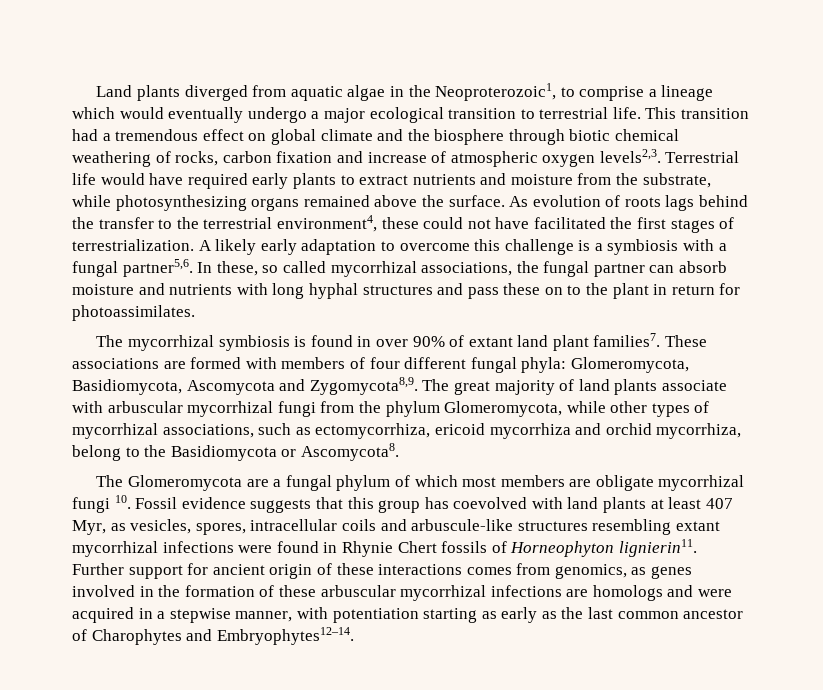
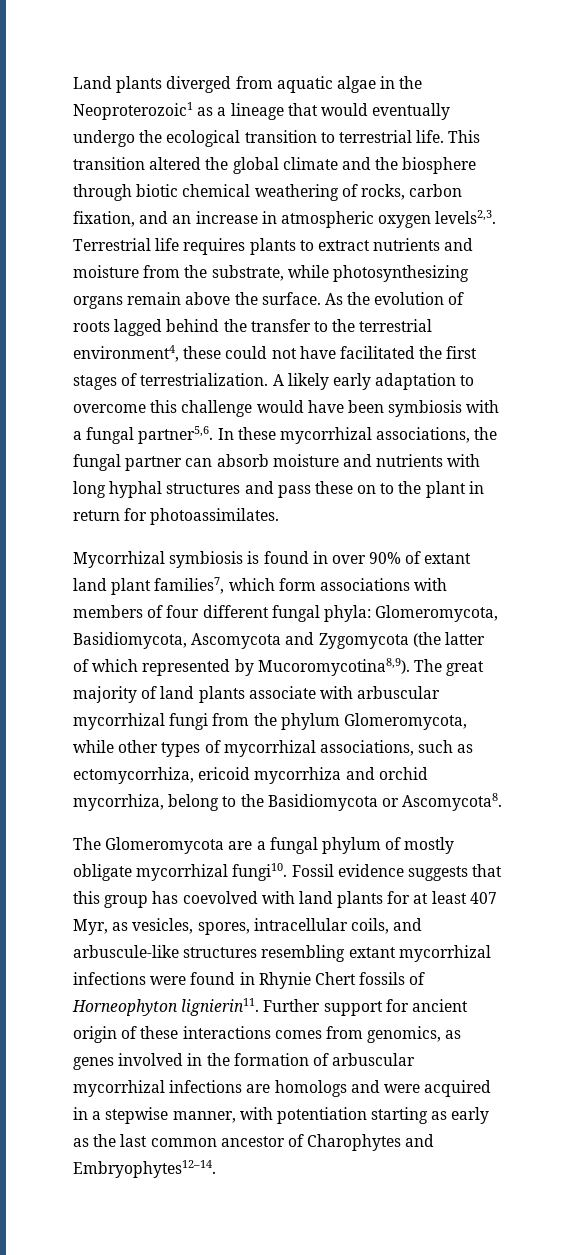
- Land plants diverged from aquatic algae in the Neoproterozoic1, to comprise a lineage which would eventually undergo a major ecological transition to terrestrial life.
+ Land plants diverged from aquatic algae in the Neoproterozoic1 as a lineage that would eventually undergo the ecological transition to terrestrial life.
- This transition had a tremendous effect on global climate and the biosphere through biotic chemical weathering of rocks, carbon fixation and increase of atmospheric oxygen levels2,3.
+ This transition altered the global climate and the biosphere through biotic chemical weathering of rocks, carbon fixation, and an increase in atmospheric oxygen levels2,3.
- Terrestrial life would have required early plants to extract nutrients and moisture from the substrate, while photosynthesizing organs remained above the surface.
+ Terrestrial life requires plants to extract nutrients and moisture from the substrate, while photosynthesizing organs remain above the surface.
- As evolution of roots lags behind the transfer to the terrestrial environment4, these could not have facilitated the first stages of terrestrialization.
+ As the evolution of roots lagged behind the transfer to the terrestrial environment4, these could not have facilitated the first stages of terrestrialization.
- A likely early adaptation to overcome this challenge is a symbiosis with a fungal partner5,6.
+ A likely early adaptation to overcome this challenge would have been symbiosis with a fungal partner5,6.
- In these, so called mycorrhizal associations, the fungal partner can absorb moisture and nutrients with long hyphal structures and pass these on to the plant in return for photoassimilates.
+ In these mycorrhizal associations, the fungal partner can absorb moisture and nutrients with long hyphal structures and pass these on to the plant in return for photoassimilates.
- The mycorrhizal symbiosis is found in over 90% of extant land plant families7. These associations are formed with members of four different fungal phyla: Glomeromycota, Basidiomycota, Ascomycota and Zygomycota8,9.
+ Mycorrhizal symbiosis is found in over 90% of extant land plant families7, which form associations with members of four different fungal phyla: Glomeromycota, Basidiomycota, Ascomycota and Zygomycota (the latter of which represented by Mucoromycotina8,9).
- The Glomeromycota are a fungal phylum of which most members are obligate mycorrhizal fungi 10. Fossil evidence suggests that this group has coevolved with land plants at least 407 Myr, as vesicles, spores, intracellular coils and arbuscule-like structures resembling extant mycorrhizal infections were found in Rhynie Chert fossils of Horneophyton lignierin11.
+ The Glomeromycota are a fungal phylum of mostly obligate mycorrhizal fungi10. Fossil evidence suggests that this group has coevolved with land plants for at least 407 Myr, as vesicles, spores, intracellular coils, and arbuscule-like structures resembling extant mycorrhizal infections were found in Rhynie Chert fossils of Horneophyton lignierin11.
- Further support for ancient origin of these interactions comes from genomics, as genes involved in the formation of these arbuscular mycorrhizal infections are homologs and were acquired in a stepwise manner, with potentiation starting as early as the last common ancestor of Charophytes and Embryophytes12–14.
+ Further support for ancient origin of these interactions comes from genomics, as genes involved in the formation of arbuscular mycorrhizal infections are homologs and were acquired in a stepwise manner, with potentiation starting as early as the last common ancestor of Charophytes and Embryophytes12–14.

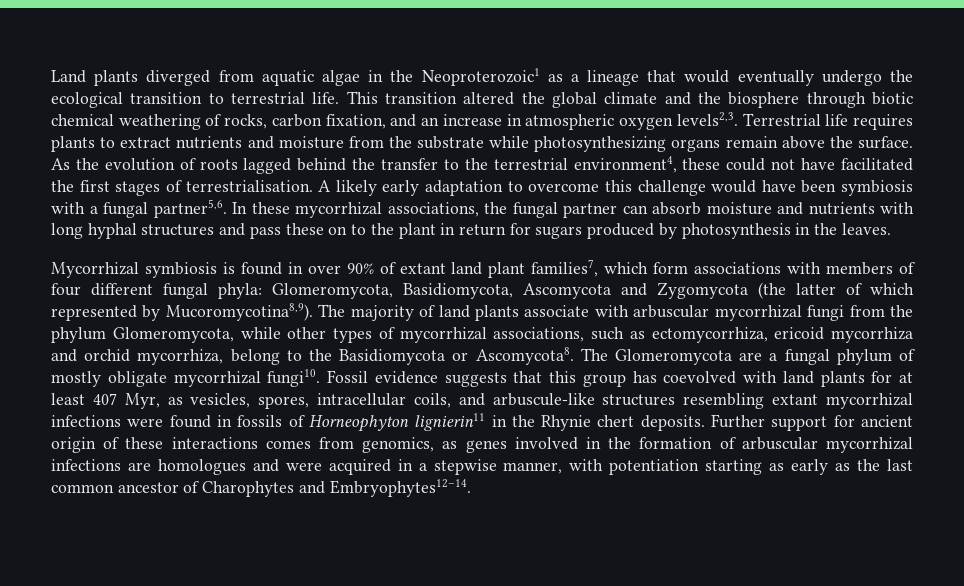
- Terrestrial life requires plants to extract nutrients and moisture from the substrate, while photosynthesizing organs remain above the surface.
+ Terrestrial life requires plants to extract nutrients and moisture from the substrate while photosynthesizing organs remain above the surface.
- As the evolution of roots lagged behind the transfer to the terrestrial environment4, these could not have facilitated the first stages of terrestrialization.
+ As the evolution of roots lagged behind the transfer to the terrestrial environment4, these could not have facilitated the first stages of terrestrialisation.
- In these mycorrhizal associations, the fungal partner can absorb moisture and nutrients with long hyphal structures and pass these on to the plant in return for photoassimilates.
+ In these mycorrhizal associations, the fungal partner can absorb moisture and nutrients with long hyphal structures and pass these on to the plant in return for sugars produced by photosynthesis in the leaves.
- The great majority of land plants associate with arbuscular mycorrhizal fungi from the phylum Glomeromycota, while other types of mycorrhizal associations, such as ectomycorrhiza, ericoid mycorrhiza and orchid mycorrhiza, belong to the Basidiomycota or Ascomycota8.
- The Glomeromycota are a fungal phylum of mostly obligate mycorrhizal fungi10.
+ The majority of land plants associate with arbuscular mycorrhizal fungi from the phylum Glomeromycota, while other types of mycorrhizal associations, such as ectomycorrhiza, ericoid mycorrhiza and orchid mycorrhiza, belong to the Basidiomycota or Ascomycota8. The Glomeromycota are a fungal phylum of mostly obligate mycorrhizal fungi10.
- Fossil evidence suggests that this group has coevolved with land plants for at least 407 Myr, as vesicles, spores, intracellular coils, and arbuscule-like structures resembling extant mycorrhizal infections were found in Rhynie Chert fossils of Horneophyton lignierin11.
+ Fossil evidence suggests that this group has coevolved with land plants for at least 407 Myr, as vesicles, spores, intracellular coils, and arbuscule-like structures resembling extant mycorrhizal infections were found in fossils of Horneophyton lignierin11 in the Rhynie chert deposits.
- Further support for ancient origin of these interactions comes from genomics, as genes involved in the formation of arbuscular mycorrhizal infections are homologs and were acquired in a stepwise manner, with potentiation starting as early as the last common ancestor of Charophytes and Embryophytes12–14.
+ Further support for ancient origin of these interactions comes from genomics, as genes involved in the formation of arbuscular mycorrhizal infections are homologues and were acquired in a stepwise manner, with potentiation starting as early as the last common ancestor of Charophytes and Embryophytes12–14.

